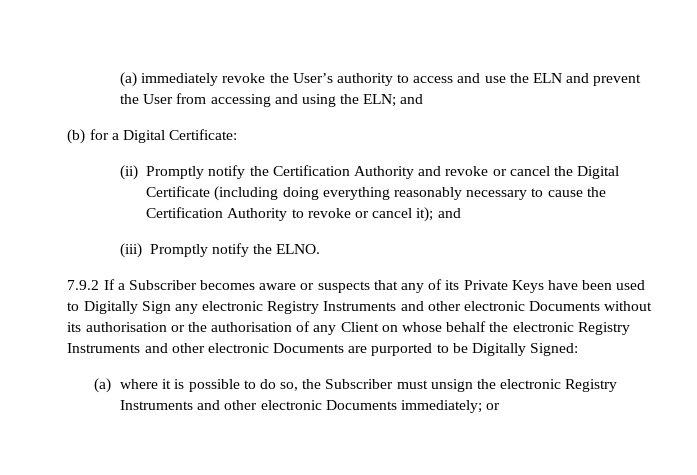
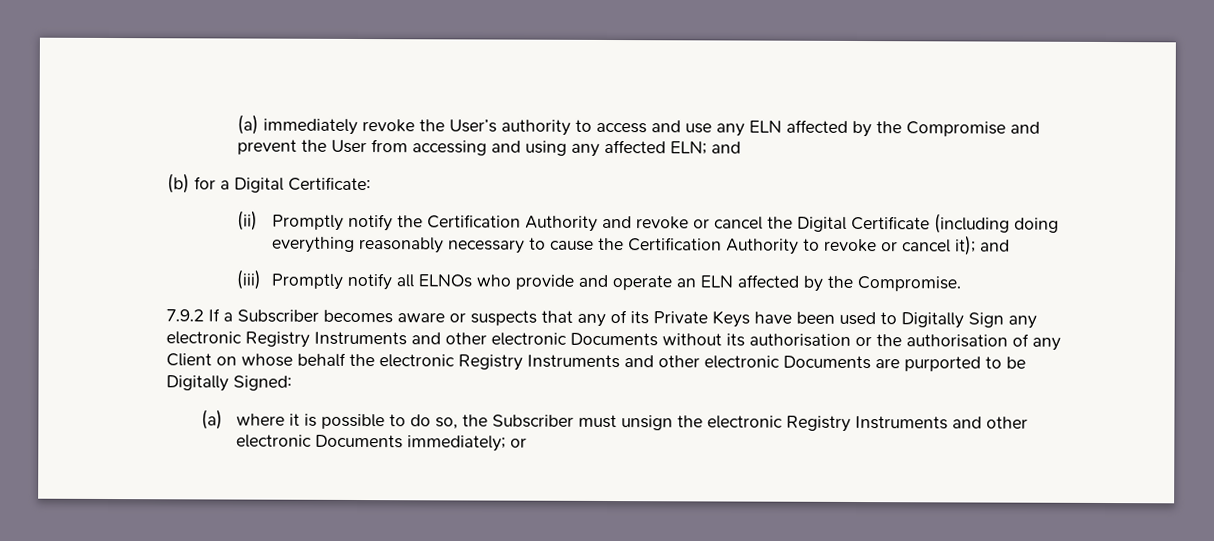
- (a) immediately revoke the User’s authority to access and use the ELN and prevent the User from accessing and using the ELN; and
+ (a) immediately revoke the User’s authority to access and use any ELN affected by the Compromise and prevent the User from accessing and using any affected ELN; and
- (iii) Promptly notify the ELNO.
+ (iii) Promptly notify all ELNOs who provide and operate an ELN affected by the Compromise.

